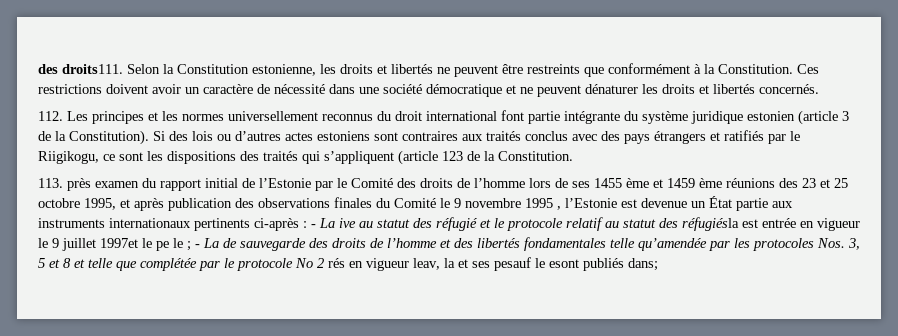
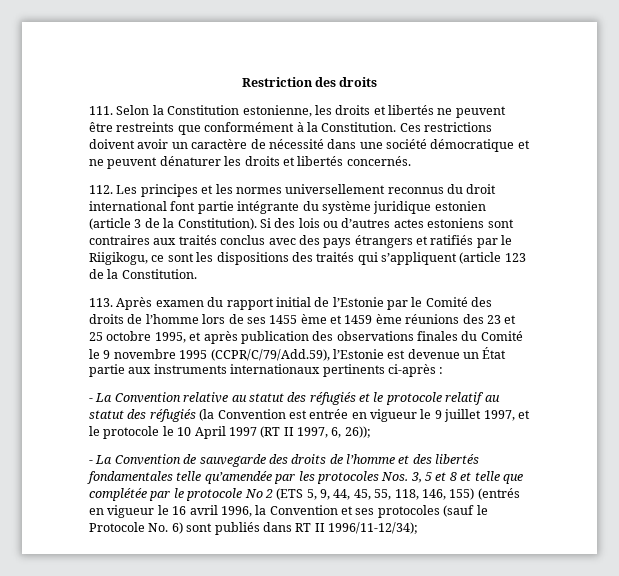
- des droits111. Selon la Constitution estonienne, les droits et libertés ne peuvent être restreints que conformément à la Constitution.
+ Restriction des droits
+ 111. Selon la Constitution estonienne, les droits et libertés ne peuvent être restreints que conformément à la Constitution.
- 113. près examen du rapport initial de l’Estonie par le Comité des droits de l’homme lors de ses 1455 ème et 1459 ème réunions des 23 et 25 octobre 1995, et après publication des observations finales du Comité le 9 novembre 1995 , l’Estonie est devenue un État partie aux instruments internationaux pertinents ci-après : - La ive au statut des réfugié et le protocole relatif au statut des réfugiésla est entrée en vigueur le 9 juillet 1997et le pe le ; - La de sauvegarde des droits de l’homme et des libertés fondamentales telle qu’amendée par les protocoles Nos. 3, 5 et 8 et telle que complétée par le protocole No 2 rés en vigueur leav, la et ses pesauf le esont publiés dans;
+ 113. Après examen du rapport initial de l’Estonie par le Comité des droits de l’homme lors de ses 1455 ème et 1459 ème réunions des 23 et 25 octobre 1995, et après publication des observations finales du Comité le 9 novembre 1995 (CCPR/C/79/Add.59), l’Estonie est devenue un État partie aux instruments internationaux pertinents ci-après :
+ - La Convention relative au statut des réfugiés et le protocole relatif au statut des réfugiés (la Convention est entrée en vigueur le 9 juillet 1997, et le protocole le 10 April 1997 (RT II 1997, 6, 26));
+ - La Convention de sauvegarde des droits de l’homme et des libertés fondamentales telle qu’amendée par les protocoles Nos. 3, 5 et 8 et telle que complétée par le protocole No 2 (ETS 5, 9, 44, 45, 55, 118, 146, 155) (entrés en vigueur le 16 avril 1996, la Convention et ses protocoles (sauf le Protocole No. 6) sont publiés dans RT II 1996/11-12/34);

